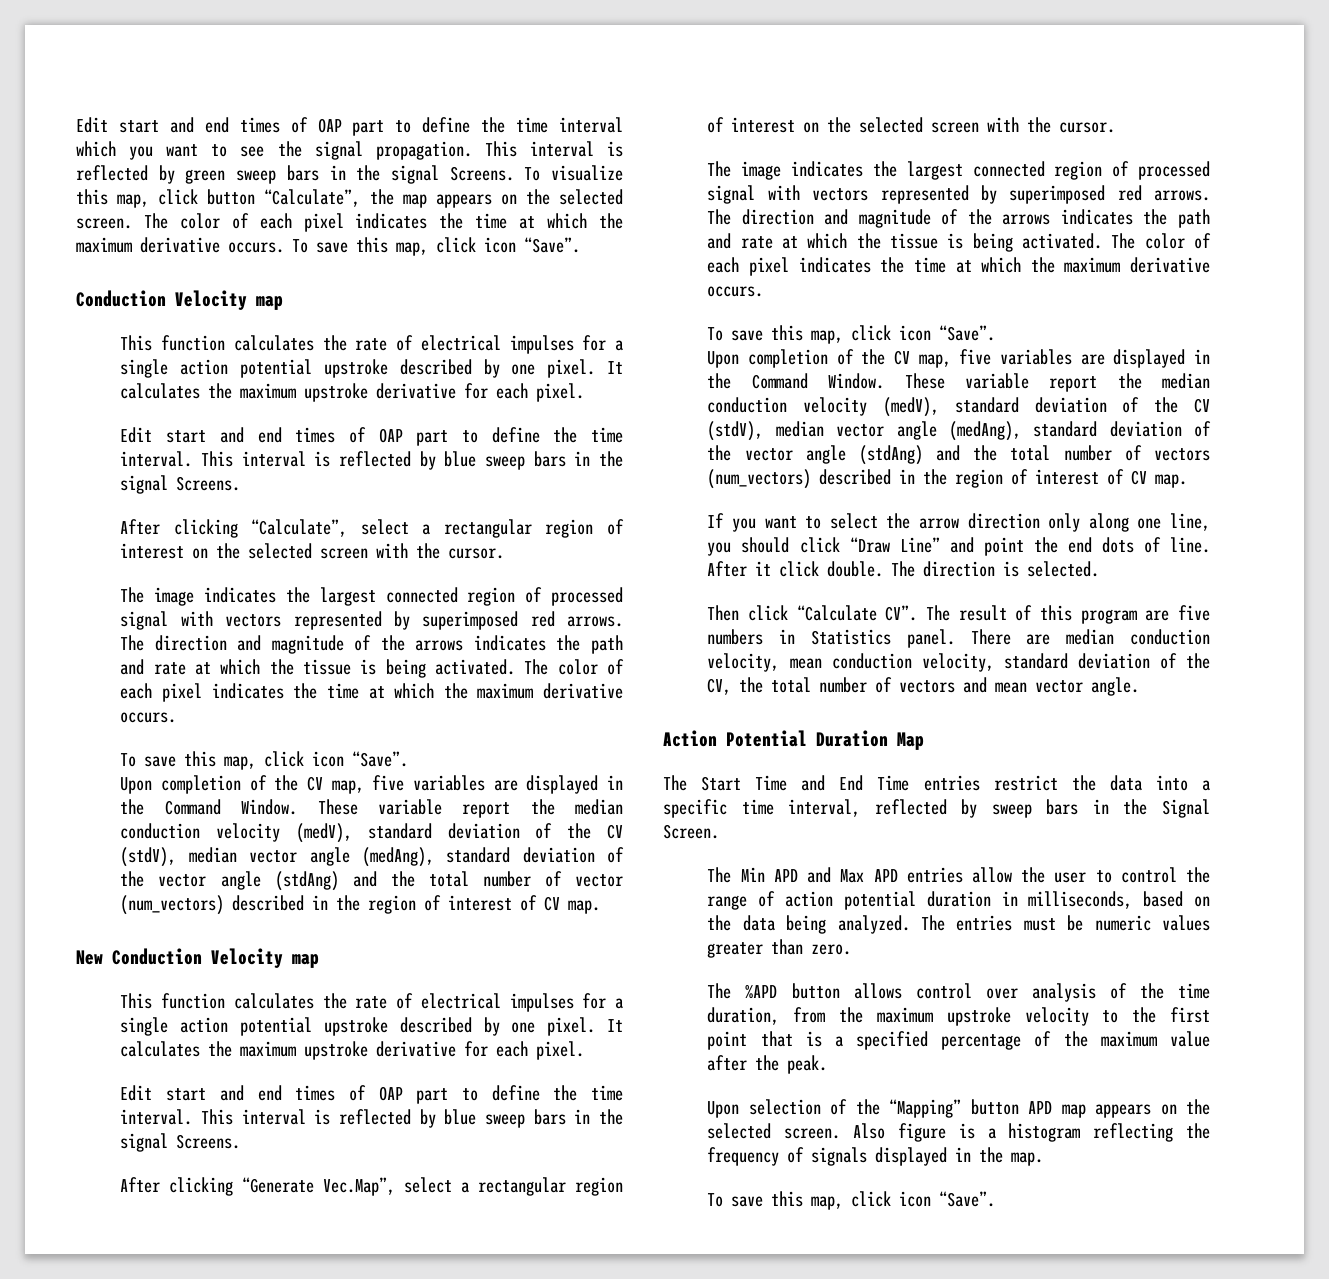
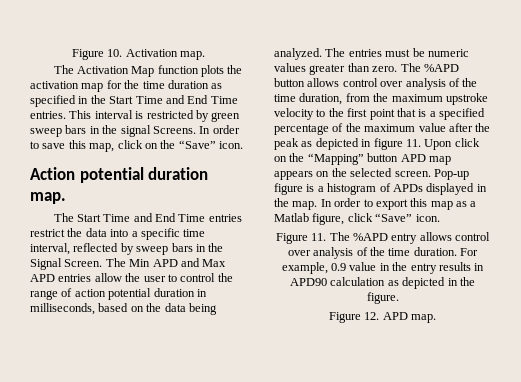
- Edit start and end times of OAP part to define the time interval which you want to see the signal propagation. This interval is reflected by green sweep bars in the signal Screens.
+ Figure 10. Activation map.
+ The Activation Map function plots the activation map for the time duration as specified in the Start Time and End Time entries. This interval is restricted by green sweep bars in the signal Screens.
- To visualize this map, click button “Calculate”, the map appears on the selected screen. The color of each pixel indicates the time at which the maximum derivative occurs. To save this map, click icon “Save”.
- Conduction Velocity map
- This function calculates the rate of electrical impulses for a single action potential upstroke described by one pixel. It calculates the maximum upstroke derivative for each pixel.
- Edit start and end times of OAP part to define the time interval. This interval is reflected by blue sweep bars in the signal Screens.
- After clicking “Calculate”, select a rectangular region of interest on the selected screen with the cursor.
- The image indicates the largest connected region of processed signal with vectors represented by superimposed red arrows. The direction and magnitude of the arrows indicates the path and rate at which the tissue is being activated. The color of each pixel indicates the time at which the maximum derivative occurs.
- To save this map, click icon “Save”.
- Upon completion of the CV map, five variables are displayed in the Command Window. These variable report the median conduction velocity (medV), standard deviation of the CV (stdV), median vector angle (medAng), standard deviation of the vector angle (stdAng) and the total number of vector (num_vectors) described in the region of interest of CV map.
- New Conduction Velocity map
- This function calculates the rate of electrical impulses for a single action potential upstroke described by one pixel. It calculates the maximum upstroke derivative for each pixel.
- Edit start and end times of OAP part to define the time interval. This interval is reflected by blue sweep bars in the signal Screens.
- After clicking “Generate Vec.Map”, select a rectangular region of interest on the selected screen with the cursor.
- The image indicates the largest connected region of processed signal with vectors represented by superimposed red arrows. The direction and magnitude of the arrows indicates the path and rate at which the tissue is being activated. The color of each pixel indicates the time at which the maximum derivative occurs.
- To save this map, click icon “Save”.
- Upon completion of the CV map, five variables are displayed in the Command Window. These variable report the median conduction velocity (medV), standard deviation of the CV (stdV), median vector angle (medAng), standard deviation of the vector angle (stdAng) and the total number of vectors (num_vectors) described in the region of interest of CV map.
- If you want to select the arrow direction only along one line, you should click “Draw Line” and point the end dots of line. After it click double. The direction is selected.
- Then click “Calculate CV”. The result of this program are five numbers in Statistics panel. There are median conduction velocity, mean conduction velocity, standard deviation of the CV, the total number of vectors and mean vector angle.
- Action Potential Duration Map
+ In order to save this map, click on the “Save” icon.
+ Action potential duration map.
- The Start Time and End Time entries restrict the data into a specific time interval, reflected by sweep bars in the Signal Screen.
- The Min APD and Max APD entries allow the user to control the range of action potential duration in milliseconds, based on the data being analyzed.
+ The Start Time and End Time entries restrict the data into a specific time interval, reflected by sweep bars in the Signal Screen. The Min APD and Max APD entries allow the user to control the range of action potential duration in milliseconds, based on the data being analyzed.
- The entries must be numeric values greater than zero.
- The %APD button allows control over analysis of the time duration, from the maximum upstroke velocity to the first point that is a specified percentage of the maximum value after the peak.
- Upon selection of the “Mapping” button APD map appears on the selected screen.
+ The entries must be numeric values greater than zero. The %APD button allows control over analysis of the time duration, from the maximum upstroke velocity to the first point that is a specified percentage of the maximum value after the peak as depicted in figure 11. Upon click on the “Mapping” button APD map appears on the selected screen.
- Also figure is a histogram reflecting the frequency of signals displayed in the map.
- To save this map, click icon “Save”.
+ Pop-up figure is a histogram of APDs displayed in the map. In order to export this map as a Matlab figure, click “Save” icon.
+ Figure 11. The %APD entry allows control over analysis of the time duration. For example, 0.9 value in the entry results in APD90 calculation as depicted in the figure.
+ Figure 12. APD map.

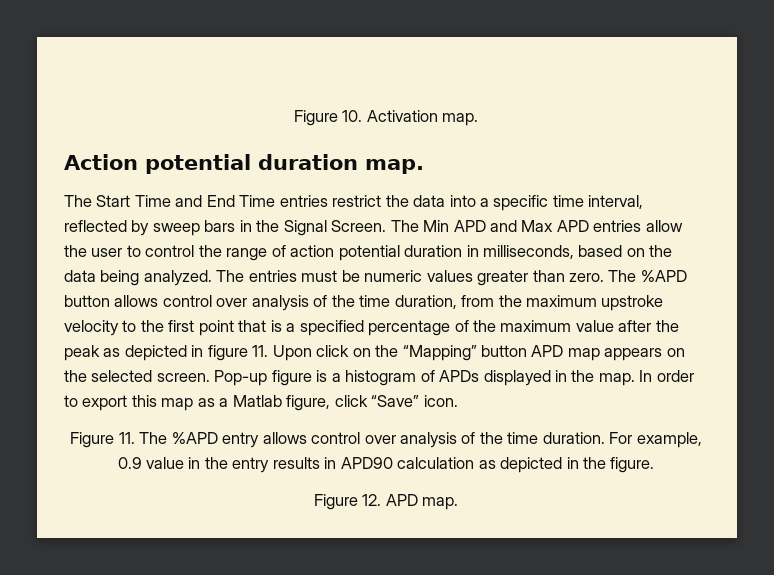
- The Activation Map function plots the activation map for the time duration as specified in the Start Time and End Time entries. This interval is restricted by green sweep bars in the signal Screens. In order to save this map, click on the “Save” icon.

